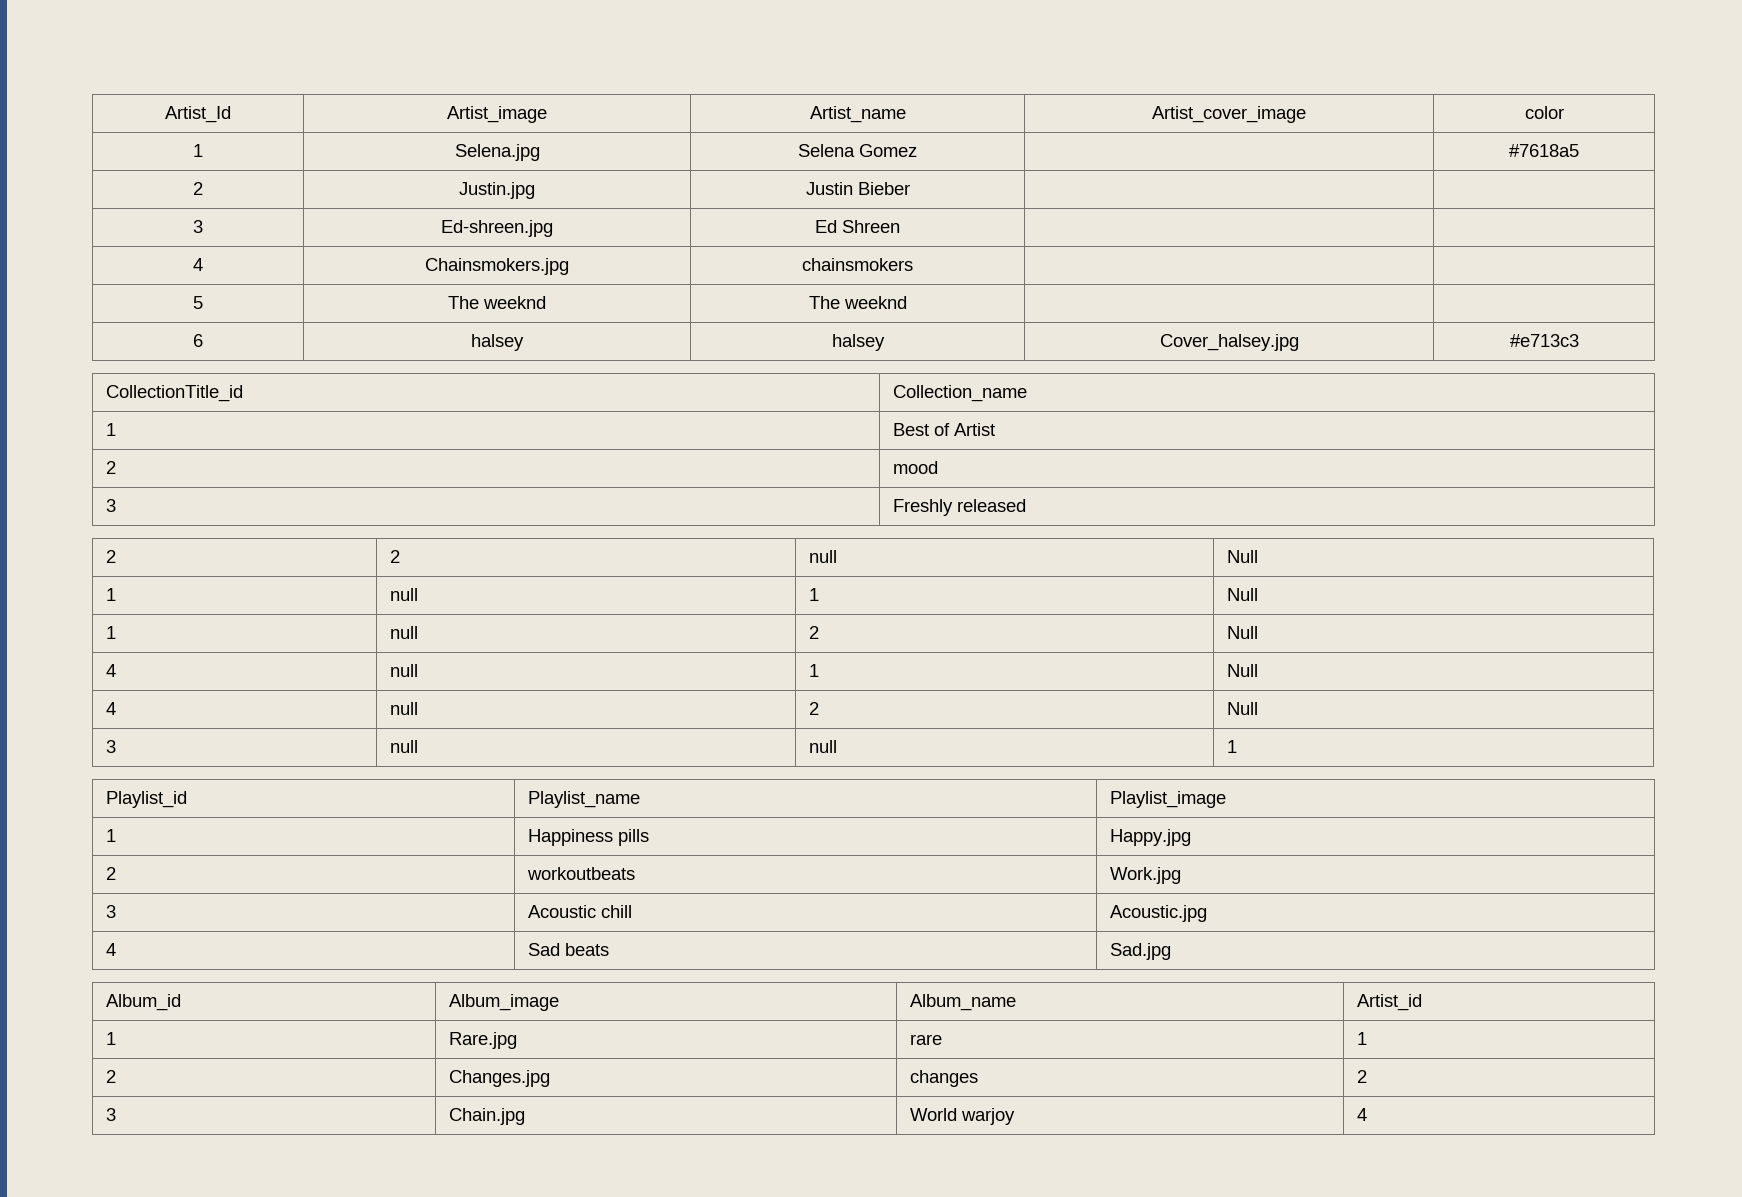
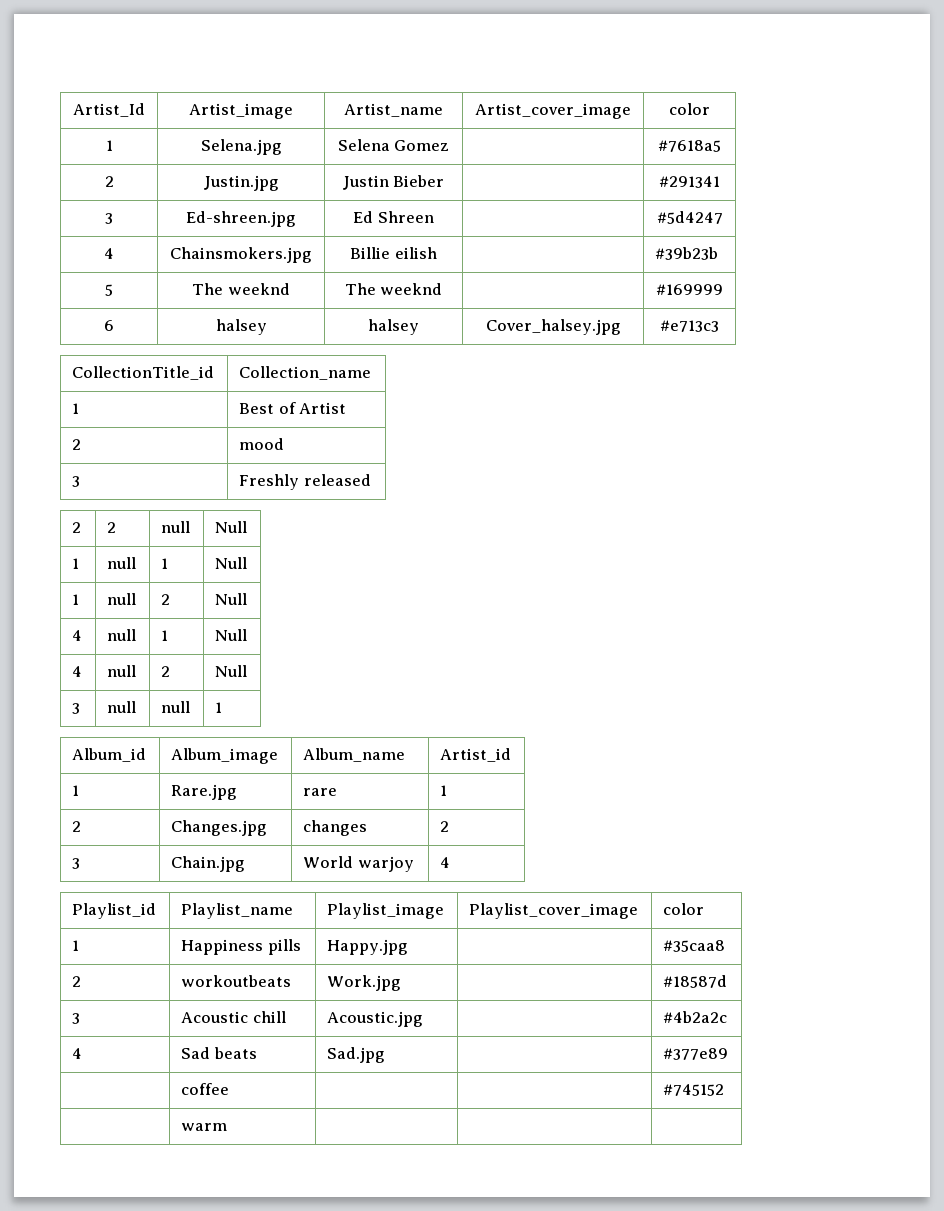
- 2 | Justin.jpg | Justin Bieber | |
+ 2 | Justin.jpg | Justin Bieber | | #291341
- 3 | Ed-shreen.jpg | Ed Shreen | |
+ 3 | Ed-shreen.jpg | Ed Shreen | | #5d4247
- 4 | Chainsmokers.jpg | chainsmokers | |
+ 4 | Chainsmokers.jpg | Billie eilish | | #39b23b
- 5 | The weeknd | The weeknd | |
+ 5 | The weeknd | The weeknd | | #169999
- Playlist_id | Playlist_name | Playlist_image
- 1 | Happiness pills | Happy.jpg
- 2 | workoutbeats | Work.jpg
- 3 | Acoustic chill | Acoustic.jpg
- 4 | Sad beats | Sad.jpg
+ Playlist_id | Playlist_name | Playlist_image | Playlist_cover_image | color
+ 1 | Happiness pills | Happy.jpg | | #35caa8
+ 2 | workoutbeats | Work.jpg | | #18587d
+ 3 | Acoustic chill | Acoustic.jpg | | #4b2a2c
+ 4 | Sad beats | Sad.jpg | | #377e89
+ | coffee | | | #745152
+ | warm | | |

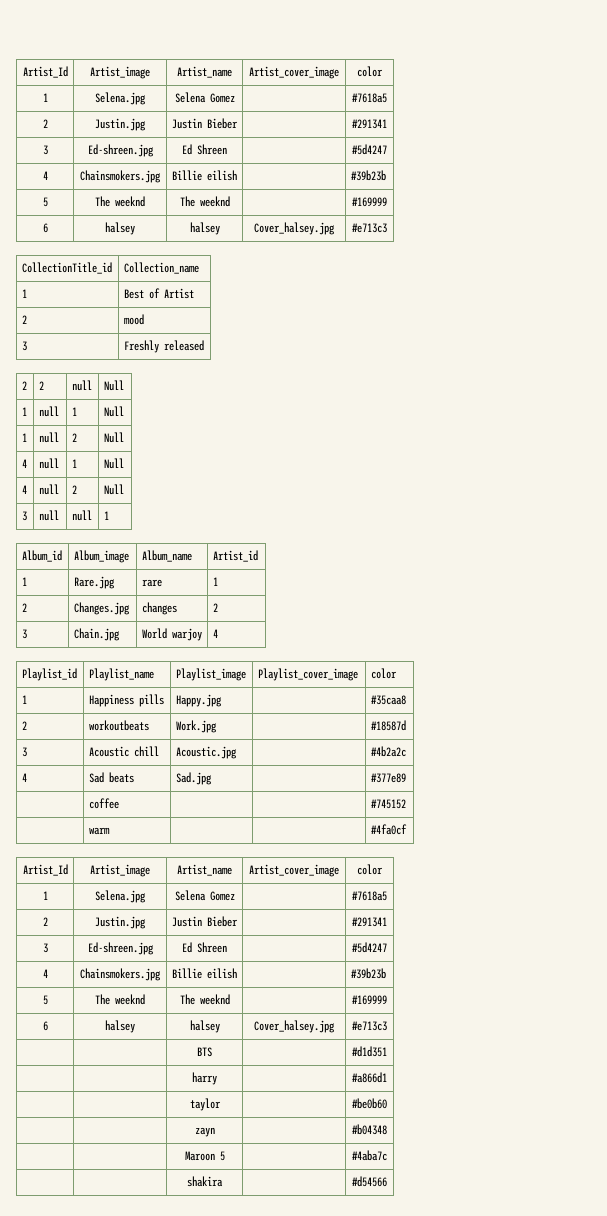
- | warm | | |
+ | warm | | | #4fa0cf
+ Artist_Id | Artist_image | Artist_name | Artist_cover_image | color
+ 1 | Selena.jpg | Selena Gomez | | #7618a5
+ 2 | Justin.jpg | Justin Bieber | | #291341
+ 3 | Ed-shreen.jpg | Ed Shreen | | #5d4247
+ 4 | Chainsmokers.jpg | Billie eilish | | #39b23b
+ 5 | The weeknd | The weeknd | | #169999
+ 6 | halsey | halsey | Cover_halsey.jpg | #e713c3
+ | | BTS | | #d1d351
+ | | harry | | #a866d1
+ | | taylor | | #be0b60
+ | | zayn | | #b04348
+ | | Maroon 5 | | #4aba7c
+ | | shakira | | #d54566

